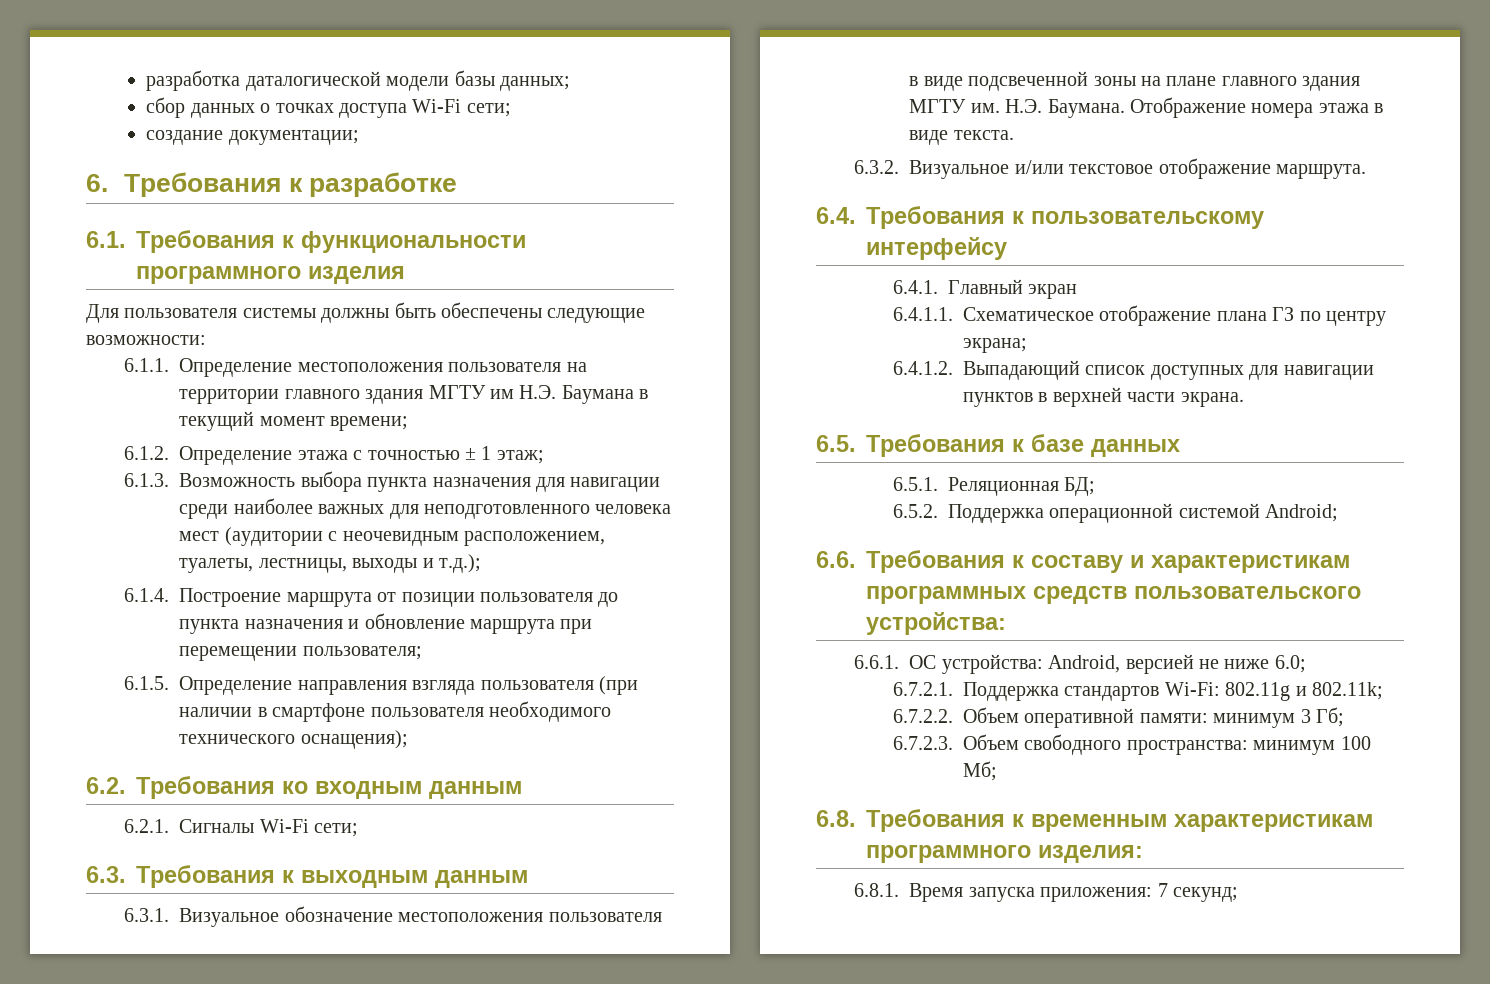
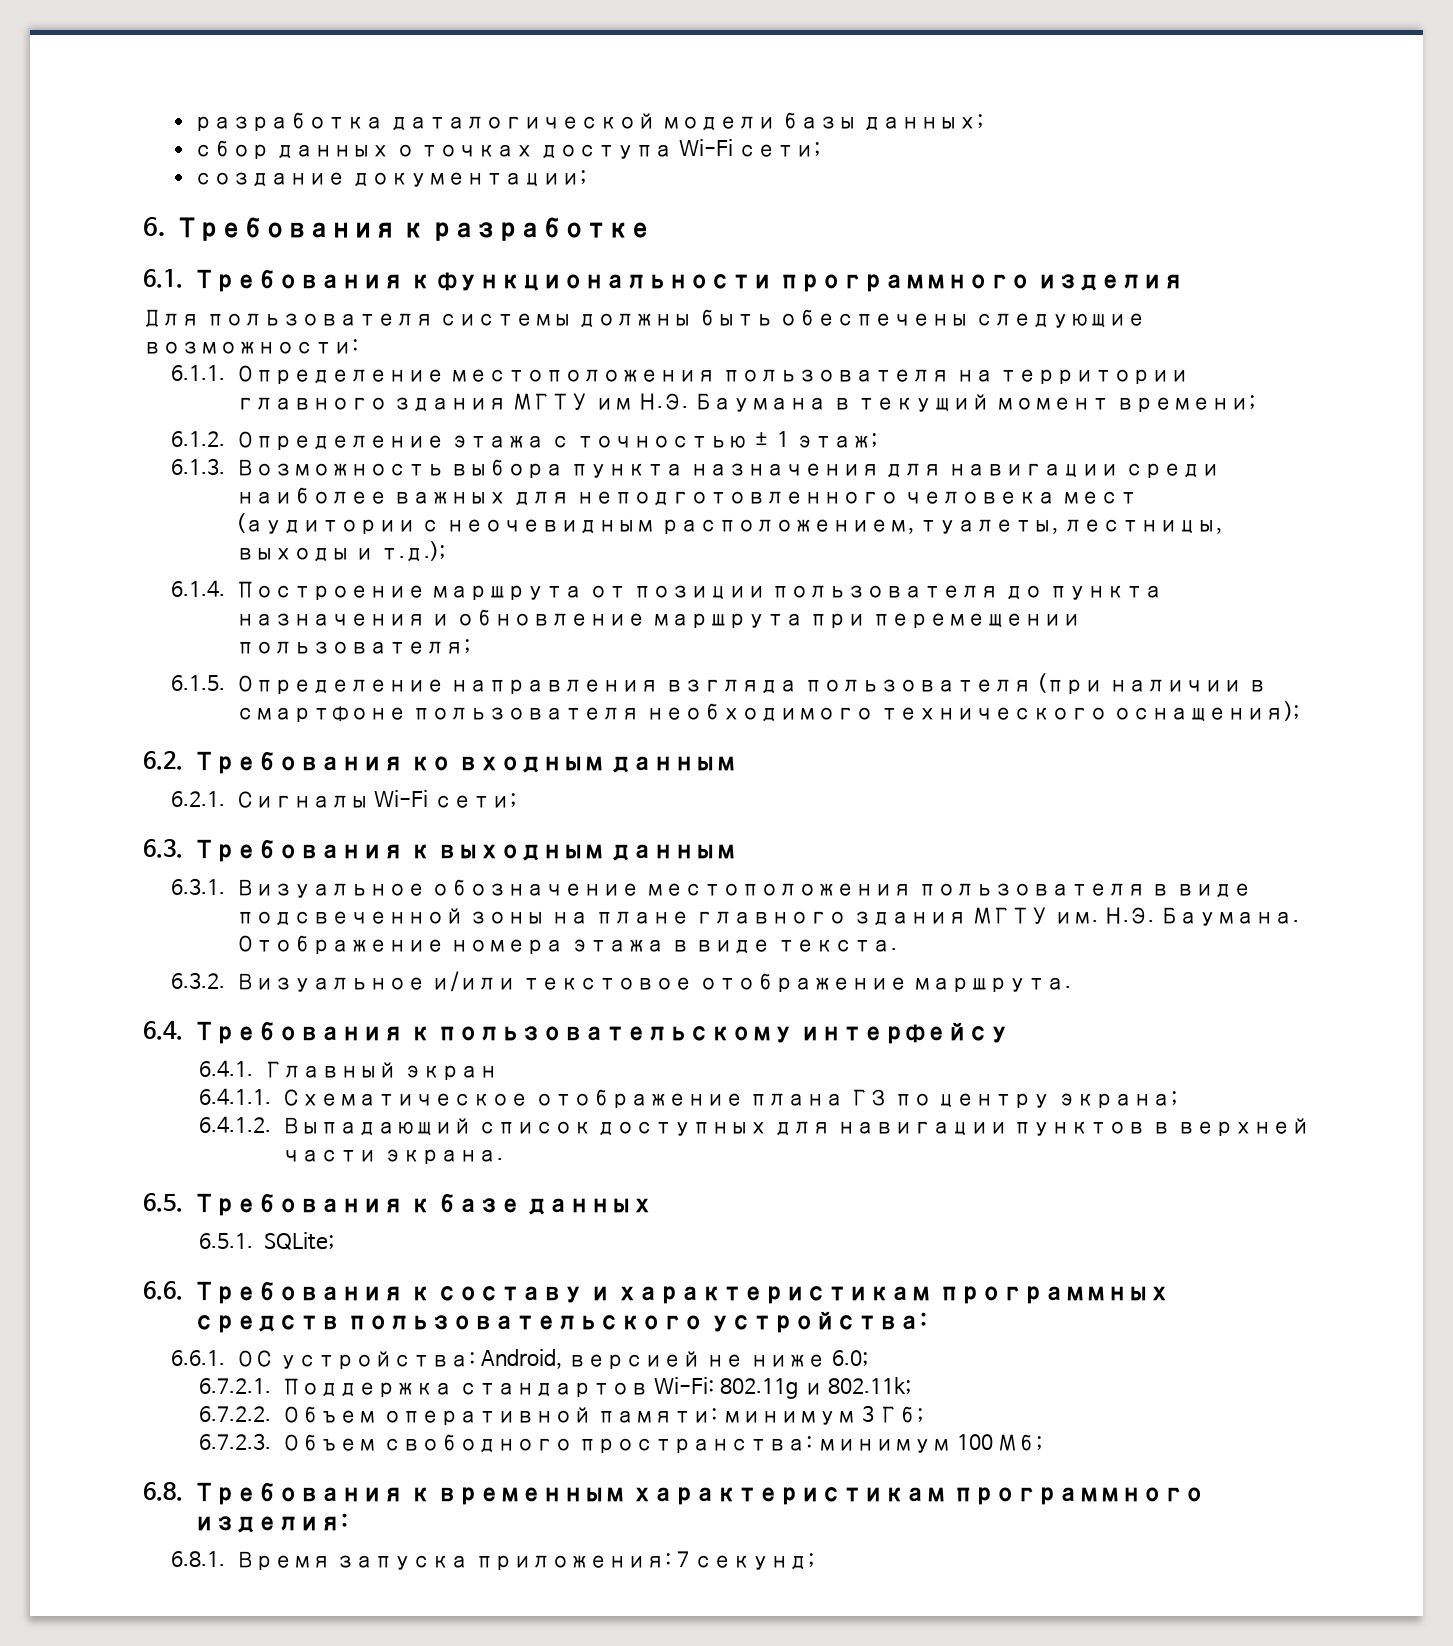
- 6.5.1. Реляционная БД;
- 6.5.2. Поддержка операционной системой Android;
+ 6.5.1. SQLite;

